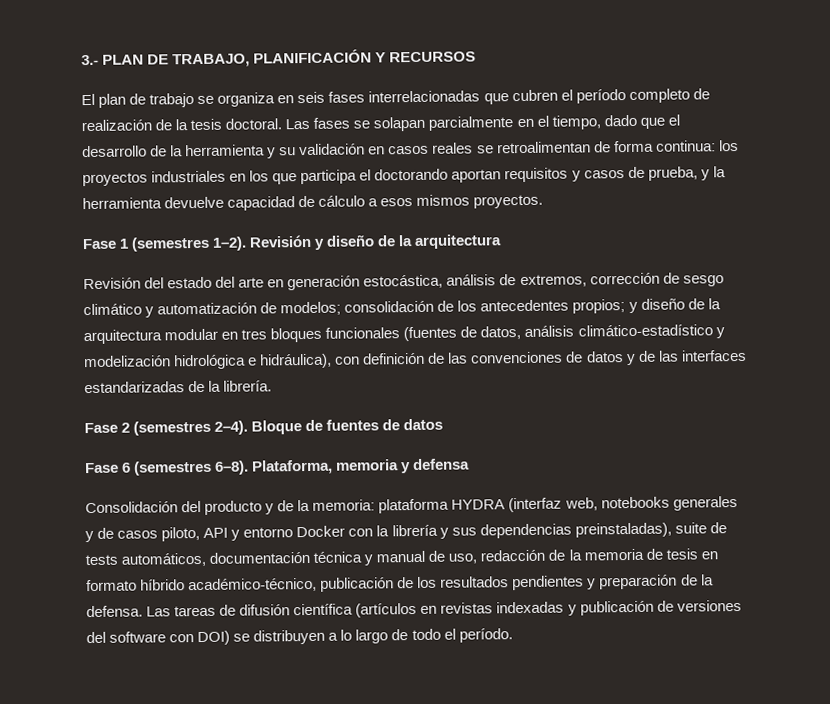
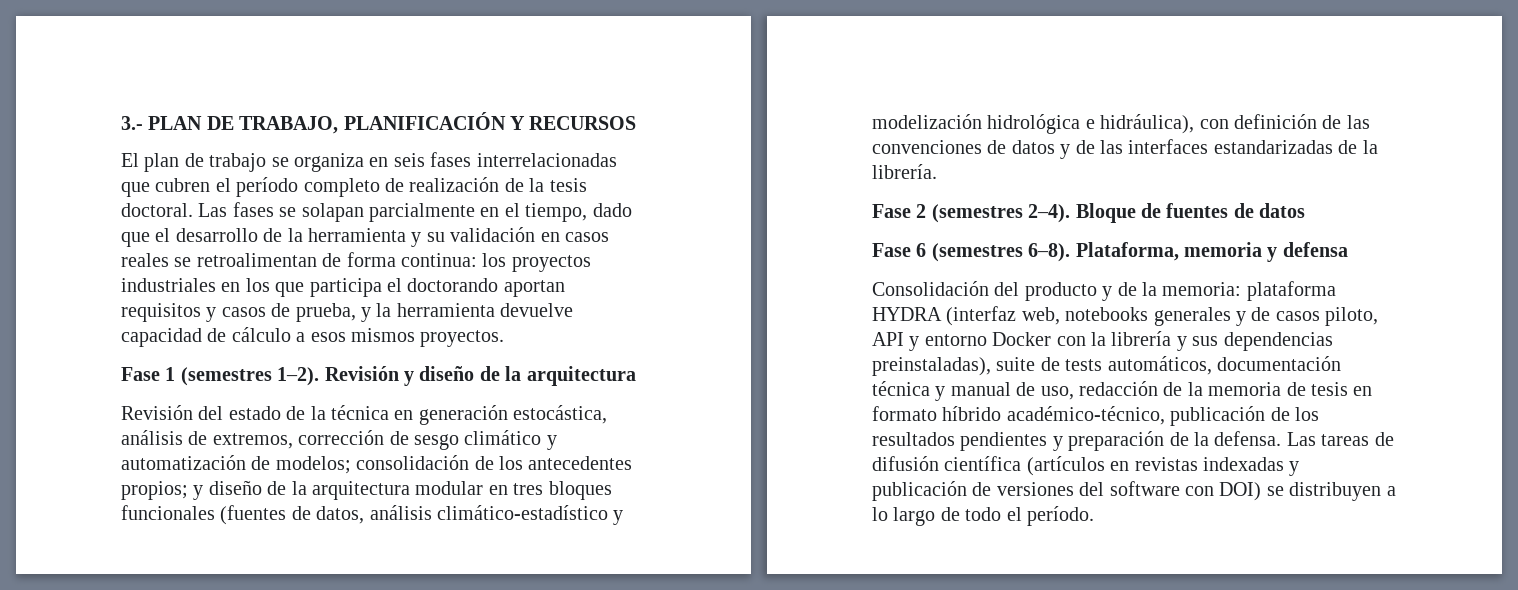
- Revisión del estado del arte en generación estocástica, análisis de extremos, corrección de sesgo climático y automatización de modelos; consolidación de los antecedentes propios; y diseño de la arquitectura modular en tres bloques funcionales (fuentes de datos, análisis climático-estadístico y modelización hidrológica e hidráulica), con definición de las convenciones de datos y de las interfaces estandarizadas de la librería.
+ Revisión del estado de la técnica en generación estocástica, análisis de extremos, corrección de sesgo climático y automatización de modelos; consolidación de los antecedentes propios; y diseño de la arquitectura modular en tres bloques funcionales (fuentes de datos, análisis climático-estadístico y modelización hidrológica e hidráulica), con definición de las convenciones de datos y de las interfaces estandarizadas de la librería.

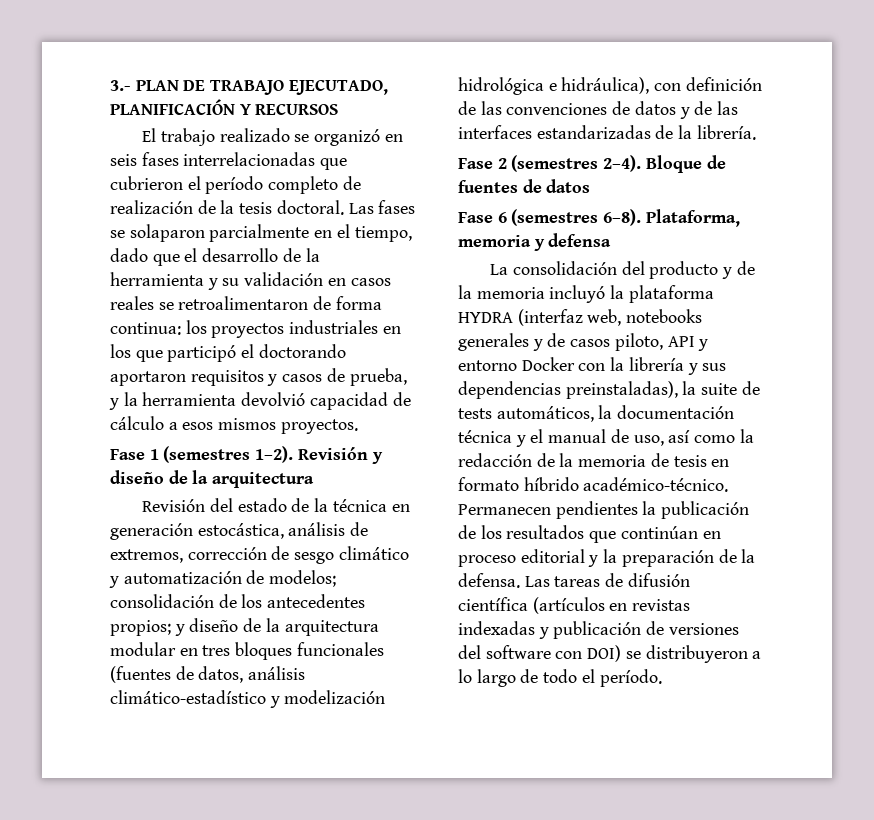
- 3.- PLAN DE TRABAJO, PLANIFICACIÓN Y RECURSOS
+ 3.- PLAN DE TRABAJO EJECUTADO, PLANIFICACIÓN Y RECURSOS
- El plan de trabajo se organiza en seis fases interrelacionadas que cubren el período completo de realización de la tesis doctoral.
+ El trabajo realizado se organizó en seis fases interrelacionadas que cubrieron el período completo de realización de la tesis doctoral.
- Las fases se solapan parcialmente en el tiempo, dado que el desarrollo de la herramienta y su validación en casos reales se retroalimentan de forma continua: los proyectos industriales en los que participa el doctorando aportan requisitos y casos de prueba, y la herramienta devuelve capacidad de cálculo a esos mismos proyectos.
+ Las fases se solaparon parcialmente en el tiempo, dado que el desarrollo de la herramienta y su validación en casos reales se retroalimentaron de forma continua: los proyectos industriales en los que participó el doctorando aportaron requisitos y casos de prueba, y la herramienta devolvió capacidad de cálculo a esos mismos proyectos.
- Consolidación del producto y de la memoria: plataforma HYDRA (interfaz web, notebooks generales y de casos piloto, API y entorno Docker con la librería y sus dependencias preinstaladas), suite de tests automáticos, documentación técnica y manual de uso, redacción de la memoria de tesis en formato híbrido académico-técnico, publicación de los resultados pendientes y preparación de la defensa.
+ La consolidación del producto y de la memoria incluyó la plataforma HYDRA (interfaz web, notebooks generales y de casos piloto, API y entorno Docker con la librería y sus dependencias preinstaladas), la suite de tests automáticos, la documentación técnica y el manual de uso, así como la redacción de la memoria de tesis en formato híbrido académico-técnico. Permanecen pendientes la publicación de los resultados que continúan en proceso editorial y la preparación de la defensa.
- Las tareas de difusión científica (artículos en revistas indexadas y publicación de versiones del software con DOI) se distribuyen a lo largo de todo el período.
+ Las tareas de difusión científica (artículos en revistas indexadas y publicación de versiones del software con DOI) se distribuyeron a lo largo de todo el período.

